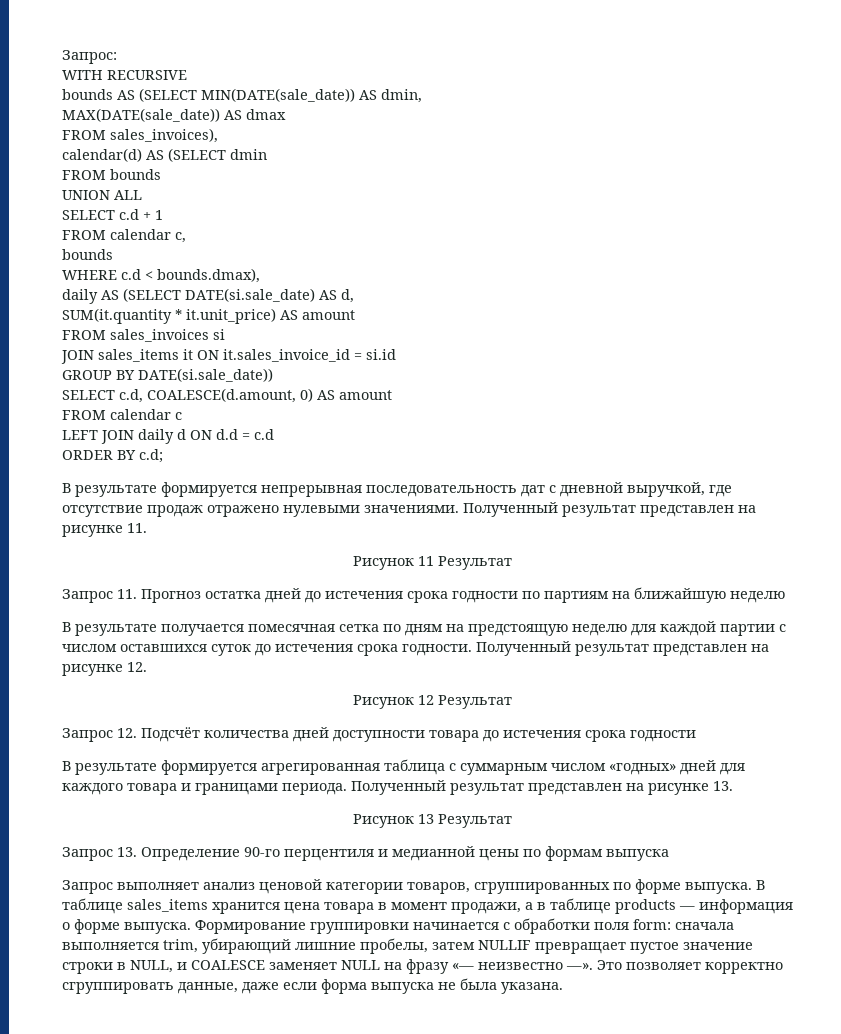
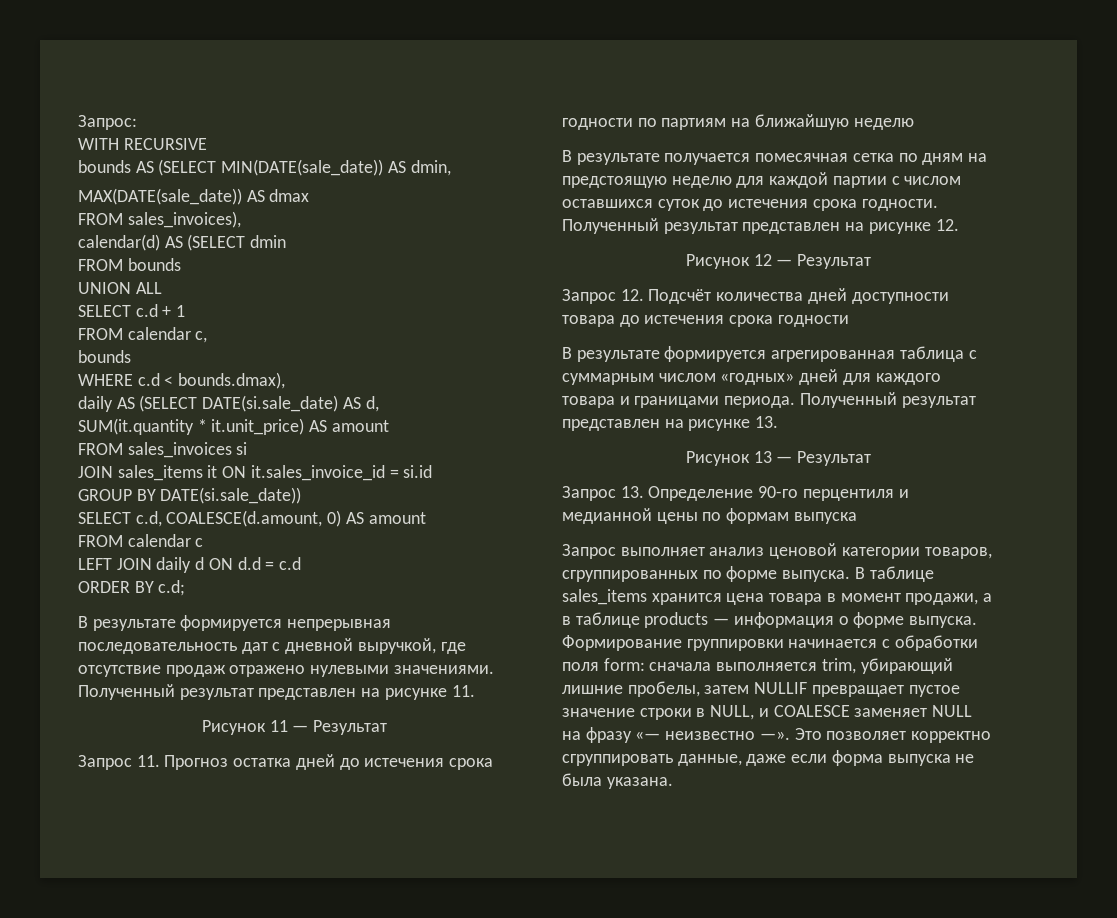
- Рисунок 11 Результат
+ Рисунок 11 — Результат
- Рисунок 12 Результат
+ Рисунок 12 — Результат
- Рисунок 13 Результат
+ Рисунок 13 — Результат

